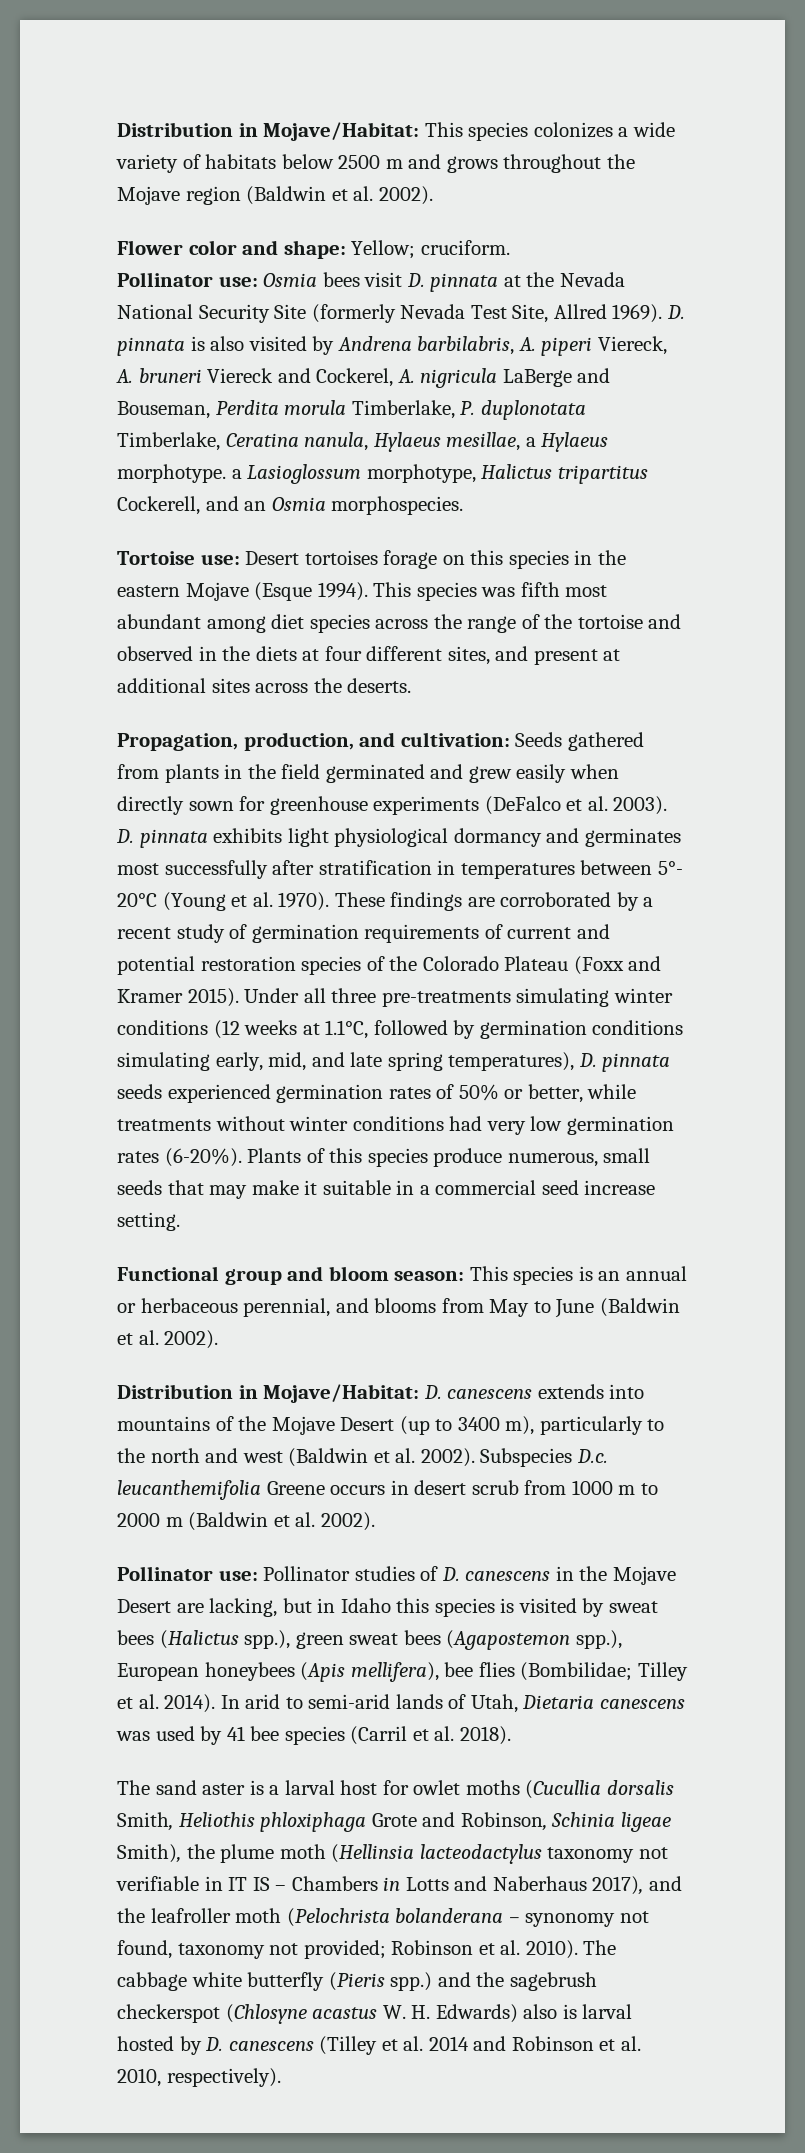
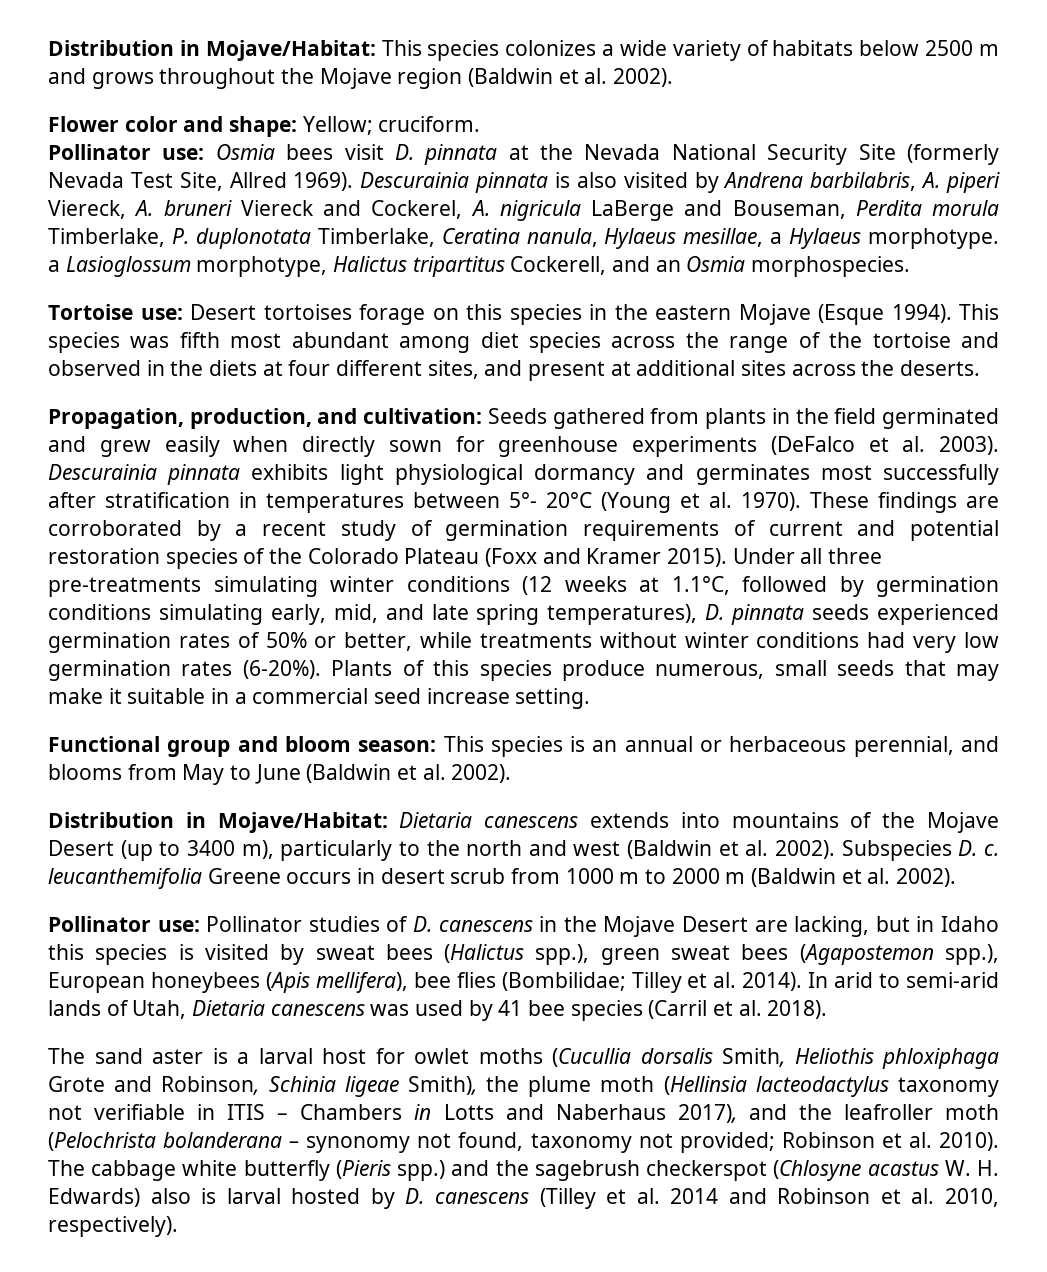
- D. pinnata is also visited by Andrena barbilabris, A. piperi Viereck, A. bruneri Viereck and Cockerel, A. nigricula LaBerge and Bouseman, Perdita morula Timberlake, P. duplonotata Timberlake, Ceratina nanula, Hylaeus mesillae, a Hylaeus morphotype. a Lasioglossum morphotype, Halictus tripartitus Cockerell, and an Osmia morphospecies.
+ Descurainia pinnata is also visited by Andrena barbilabris, A. piperi Viereck, A. bruneri Viereck and Cockerel, A. nigricula LaBerge and Bouseman, Perdita morula Timberlake, P. duplonotata Timberlake, Ceratina nanula, Hylaeus mesillae, a Hylaeus morphotype. a Lasioglossum morphotype, Halictus tripartitus Cockerell, and an Osmia morphospecies.
- D. pinnata exhibits light physiological dormancy and germinates most successfully after stratification in temperatures between 5°- 20°C (Young et al. 1970).
+ Descurainia pinnata exhibits light physiological dormancy and germinates most successfully after stratification in temperatures between 5°- 20°C (Young et al. 1970).
- Distribution in Mojave/Habitat: D. canescens extends into mountains of the Mojave Desert (up to 3400 m), particularly to the north and west (Baldwin et al. 2002).
+ Distribution in Mojave/Habitat: Dietaria canescens extends into mountains of the Mojave Desert (up to 3400 m), particularly to the north and west (Baldwin et al. 2002).
- Subspecies D.c. leucanthemifolia Greene occurs in desert scrub from 1000 m to 2000 m (Baldwin et al. 2002).
+ Subspecies D. c. leucanthemifolia Greene occurs in desert scrub from 1000 m to 2000 m (Baldwin et al. 2002).
- The sand aster is a larval host for owlet moths (Cucullia dorsalis Smith, Heliothis phloxiphaga Grote and Robinson, Schinia ligeae Smith), the plume moth (Hellinsia lacteodactylus taxonomy not verifiable in IT IS – Chambers in Lotts and Naberhaus 2017), and the leafroller moth (Pelochrista bolanderana – synonomy not found, taxonomy not provided; Robinson et al. 2010).
+ The sand aster is a larval host for owlet moths (Cucullia dorsalis Smith, Heliothis phloxiphaga Grote and Robinson, Schinia ligeae Smith), the plume moth (Hellinsia lacteodactylus taxonomy not verifiable in ITIS – Chambers in Lotts and Naberhaus 2017), and the leafroller moth (Pelochrista bolanderana – synonomy not found, taxonomy not provided; Robinson et al. 2010).

